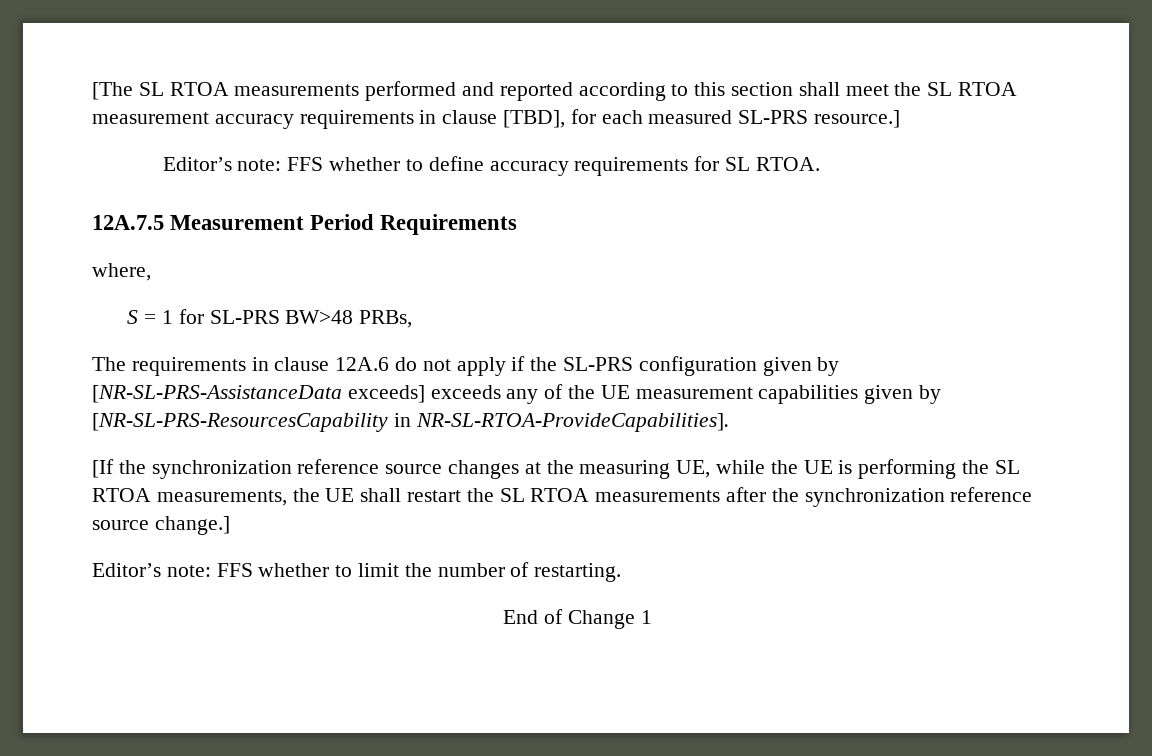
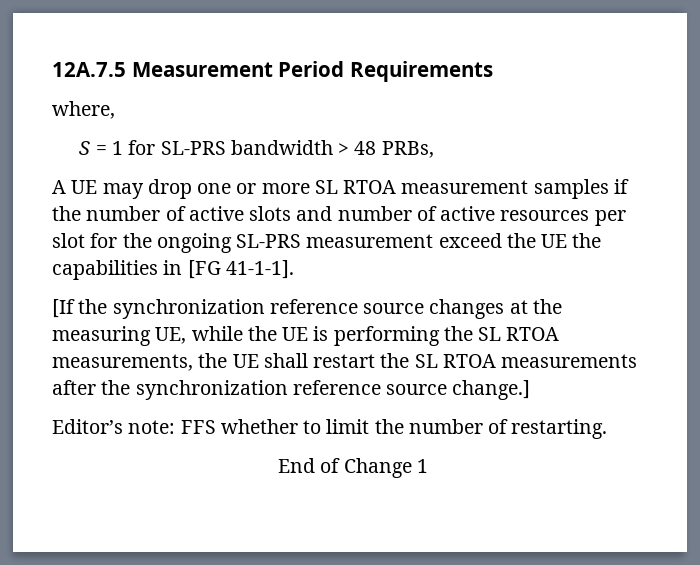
- [The SL RTOA measurements performed and reported according to this section shall meet the SL RTOA measurement accuracy requirements in clause [TBD], for each measured SL-PRS resource.]
- Editor’s note: FFS whether to define accuracy requirements for SL RTOA.
- S = 1 for SL-PRS BW>48 PRBs,
- The requirements in clause 12A.6 do not apply if the SL-PRS configuration given by [NR-SL-PRS-AssistanceData exceeds] exceeds any of the UE measurement capabilities given by [NR-SL-PRS-ResourcesCapability in NR-SL-RTOA-ProvideCapabilities].
+ S = 1 for SL-PRS bandwidth > 48 PRBs,
+ A UE may drop one or more SL RTOA measurement samples if the number of active slots and number of active resources per slot for the ongoing SL-PRS measurement exceed the UE the capabilities in [FG 41-1-1].

